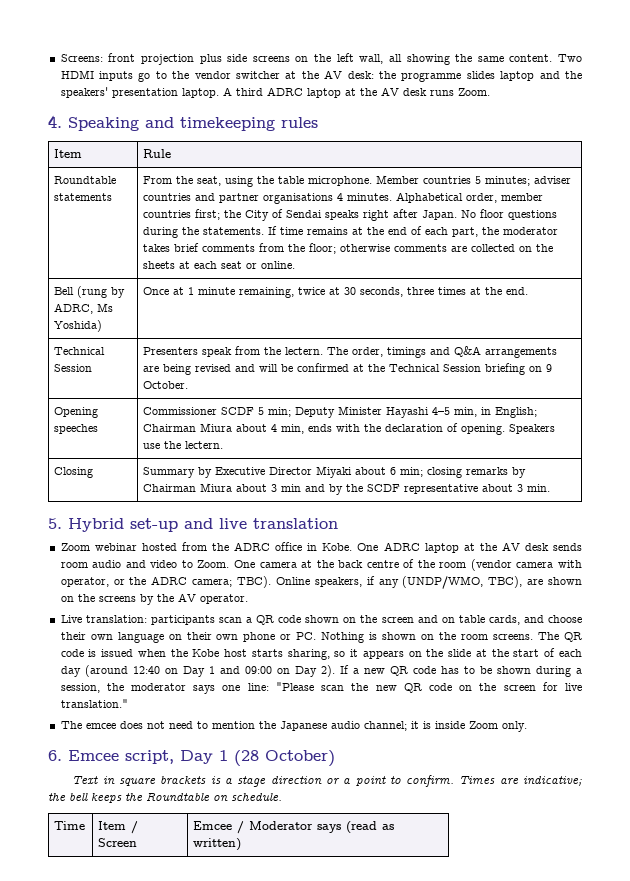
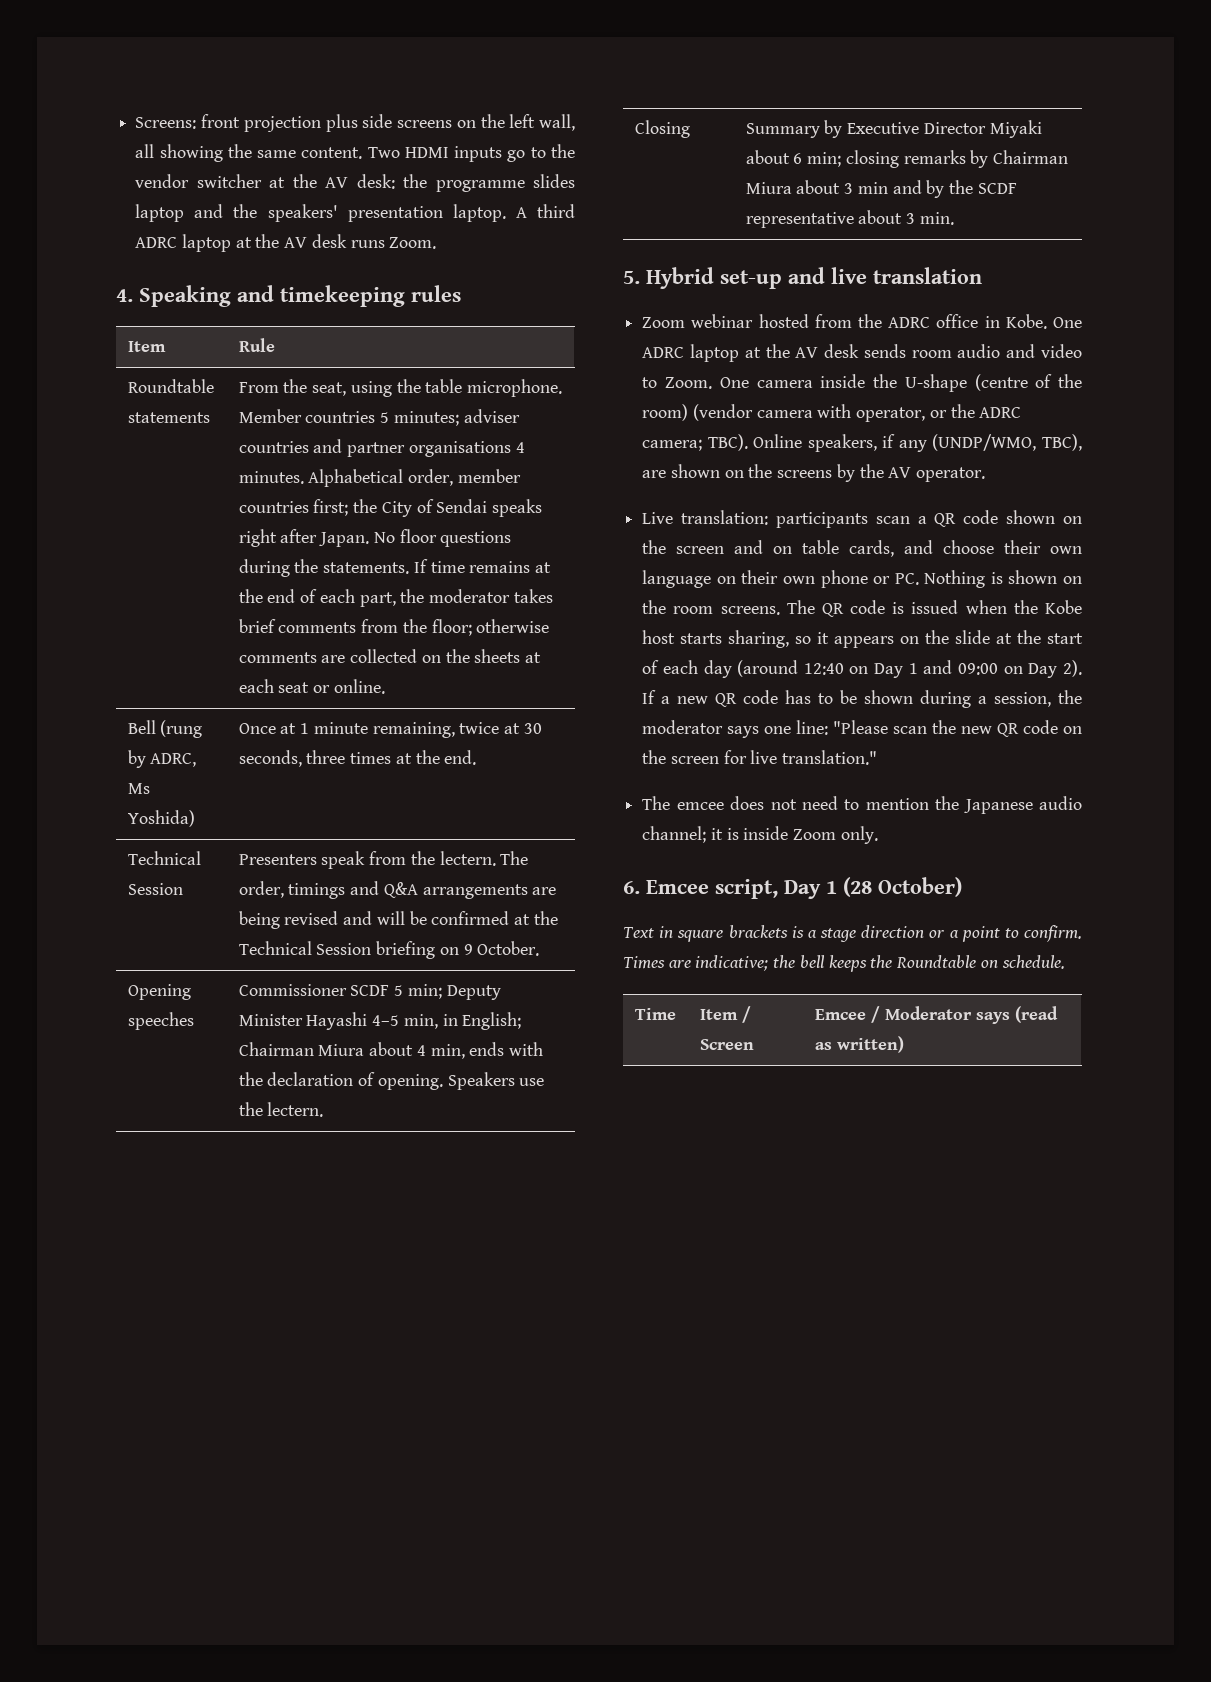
- One camera at the back centre of the room (vendor camera with operator, or the ADRC camera; TBC).
+ One camera inside the U-shape (centre of the room) (vendor camera with operator, or the ADRC camera; TBC).

